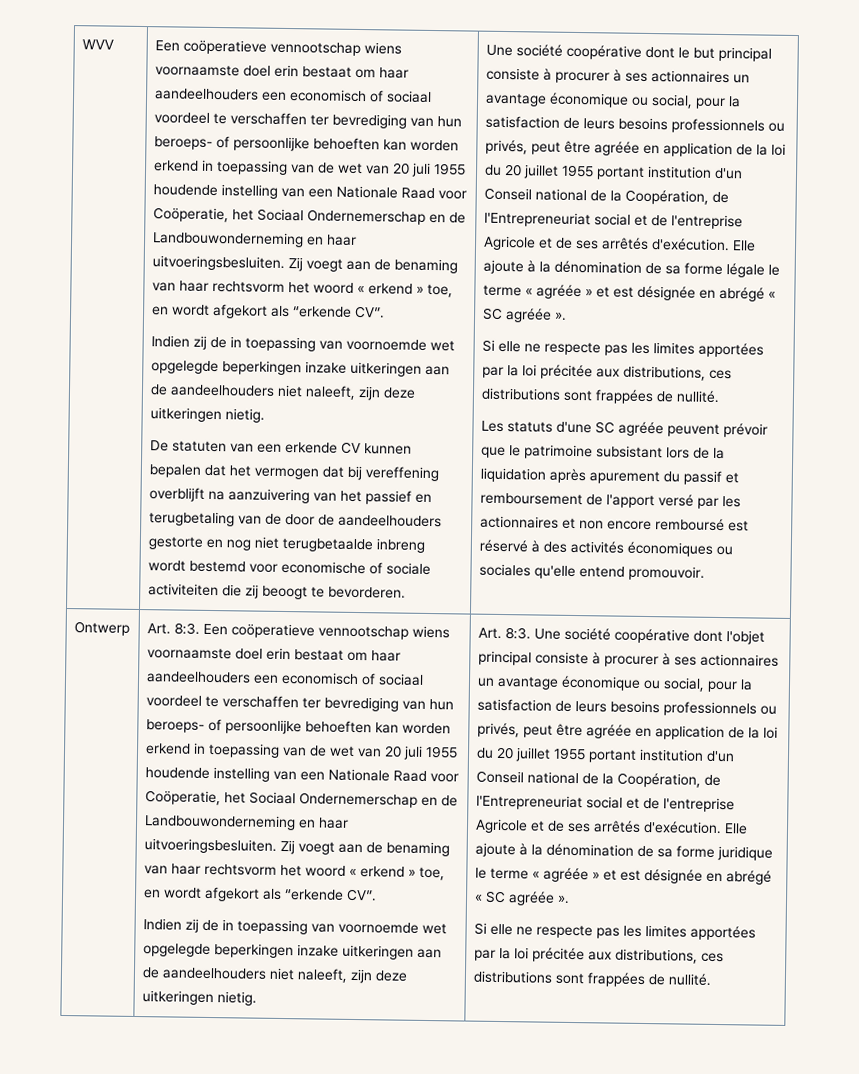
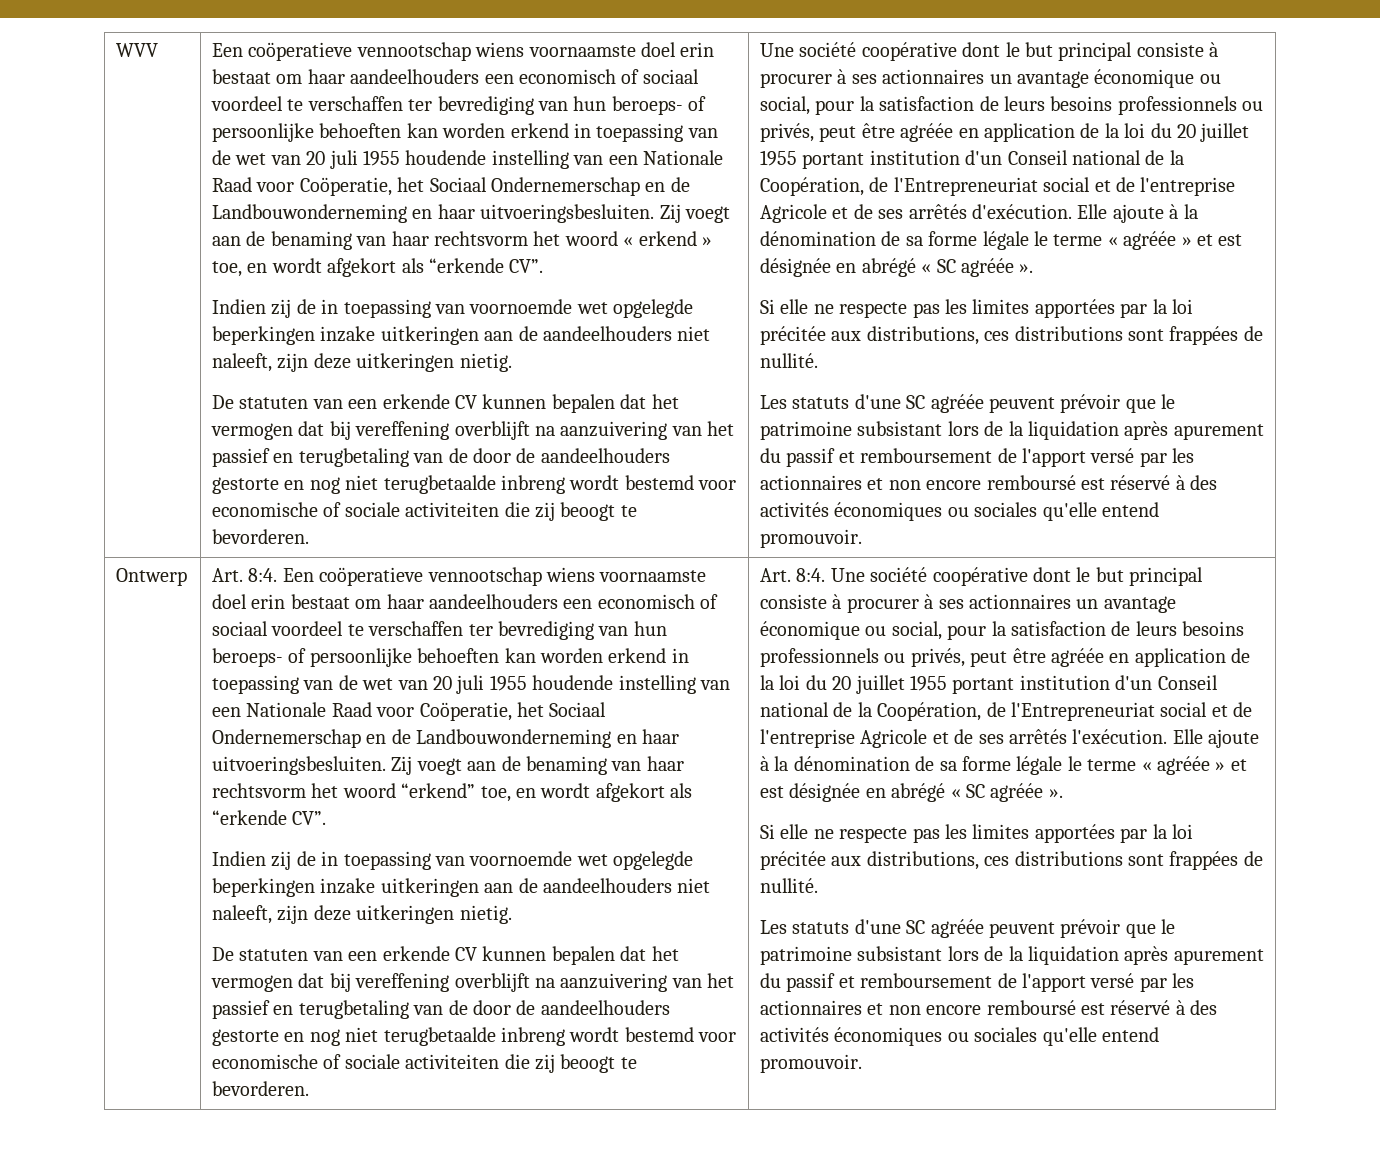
- Ontwerp | Art. 8:3. Een coöperatieve vennootschap wiens voornaamste doel erin bestaat om haar aandeelhouders een economisch of sociaal voordeel te verschaffen ter bevrediging van hun beroeps- of persoonlijke behoeften kan worden erkend in toepassing van de wet van 20 juli 1955 houdende instelling van een Nationale Raad voor Coöperatie, het Sociaal Ondernemerschap en de Landbouwonderneming en haar uitvoeringsbesluiten. Zij voegt aan de benaming van haar rechtsvorm het woord « erkend » toe, en wordt afgekort als “erkende CV”.
+ Ontwerp | Art. 8:4. Een coöperatieve vennootschap wiens voornaamste doel erin bestaat om haar aandeelhouders een economisch of sociaal voordeel te verschaffen ter bevrediging van hun beroeps- of persoonlijke behoeften kan worden erkend in toepassing van de wet van 20 juli 1955 houdende instelling van een Nationale Raad voor Coöperatie, het Sociaal Ondernemerschap en de Landbouwonderneming en haar uitvoeringsbesluiten. Zij voegt aan de benaming van haar rechtsvorm het woord “erkend” toe, en wordt afgekort als “erkende CV”.
- Art. 8:3. Une société coopérative dont l'objet principal consiste à procurer à ses actionnaires un avantage économique ou social, pour la satisfaction de leurs besoins professionnels ou privés, peut être agréée en application de la loi du 20 juillet 1955 portant institution d'un Conseil national de la Coopération, de l'Entrepreneuriat social et de l'entreprise Agricole et de ses arrêtés d'exécution. Elle ajoute à la dénomination de sa forme juridique le terme « agréée » et est désignée en abrégé « SC agréée ».
+ De statuten van een erkende CV kunnen bepalen dat het vermogen dat bij vereffening overblijft na aanzuivering van het passief en terugbetaling van de door de aandeelhouders gestorte en nog niet terugbetaalde inbreng wordt bestemd voor economische of sociale activiteiten die zij beoogt te bevorderen. | Art. 8:4. Une société coopérative dont le but principal consiste à procurer à ses actionnaires un avantage économique ou social, pour la satisfaction de leurs besoins professionnels ou privés, peut être agréée en application de la loi du 20 juillet 1955 portant institution d'un Conseil national de la Coopération, de l'Entrepreneuriat social et de l'entreprise Agricole et de ses arrêtés l'exécution. Elle ajoute à la dénomination de sa forme légale le terme « agréée » et est désignée en abrégé « SC agréée ».
  Si elle ne respecte pas les limites apportées par la loi précitée aux distributions, ces distributions sont frappées de nullité.
+ Les statuts d'une SC agréée peuvent prévoir que le patrimoine subsistant lors de la liquidation après apurement du passif et remboursement de l'apport versé par les actionnaires et non encore remboursé est réservé à des activités économiques ou sociales qu'elle entend promouvoir.

